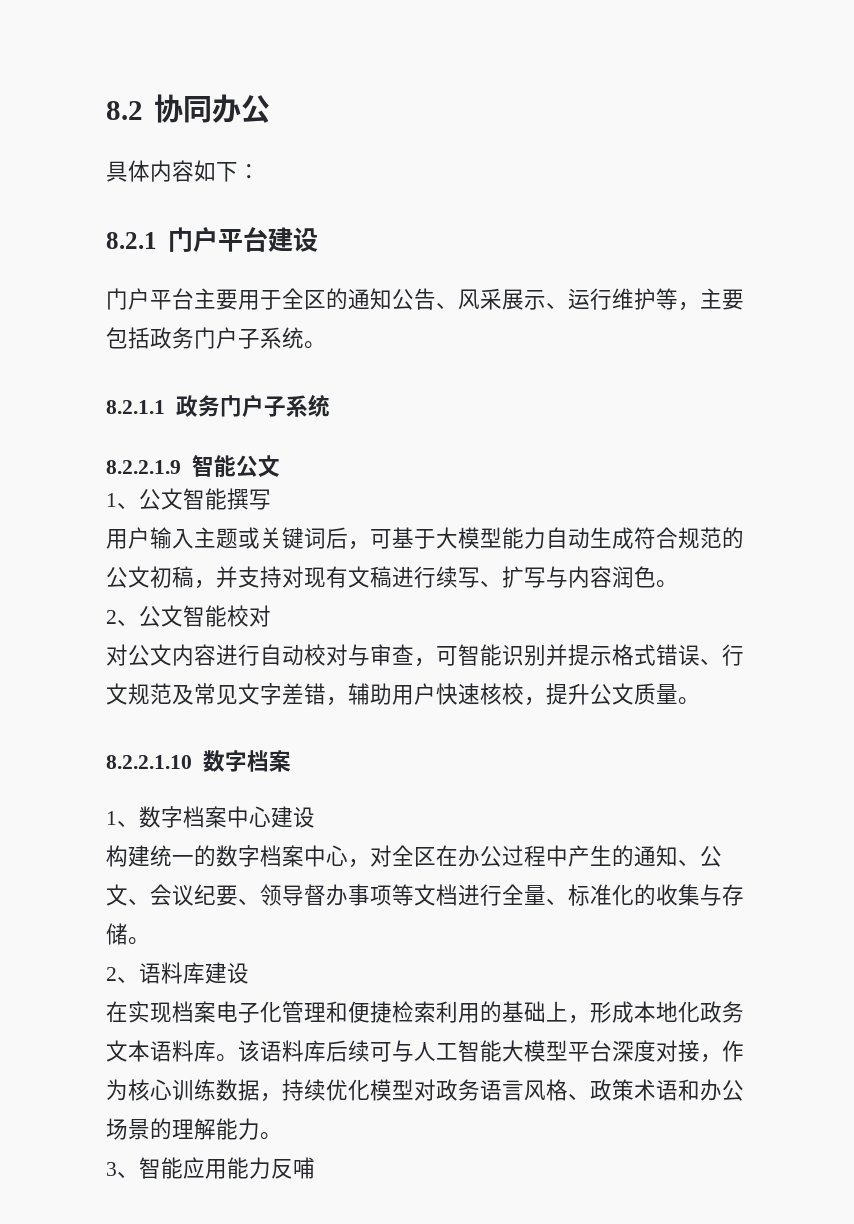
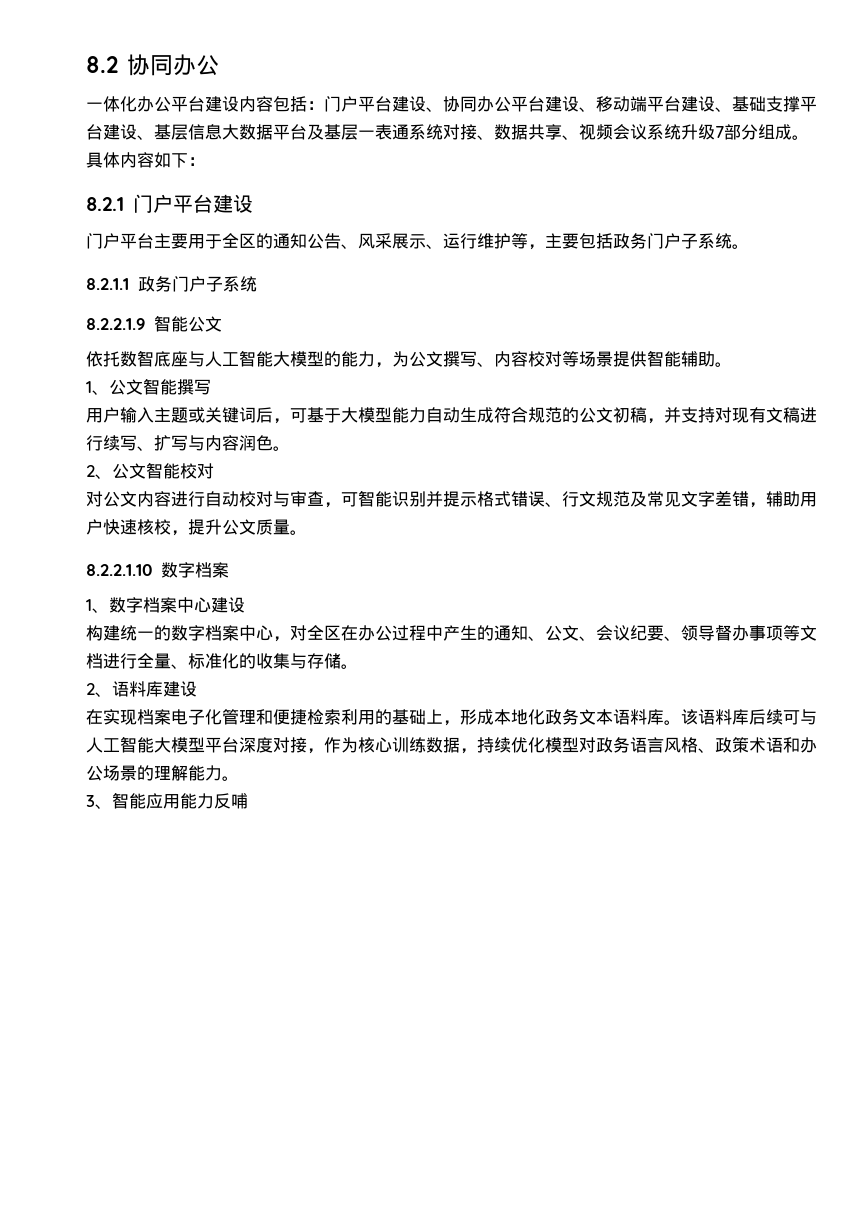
+ 一体化办公平台建设内容包括：门户平台建设、协同办公平台建设、移动端平台建设、基础支撑平台建设、基层信息大数据平台及基层一表通系统对接、数据共享、视频会议系统升级7部分组成。
+ 依托数智底座与人工智能大模型的能力，为公文撰写、内容校对等场景提供智能辅助。

